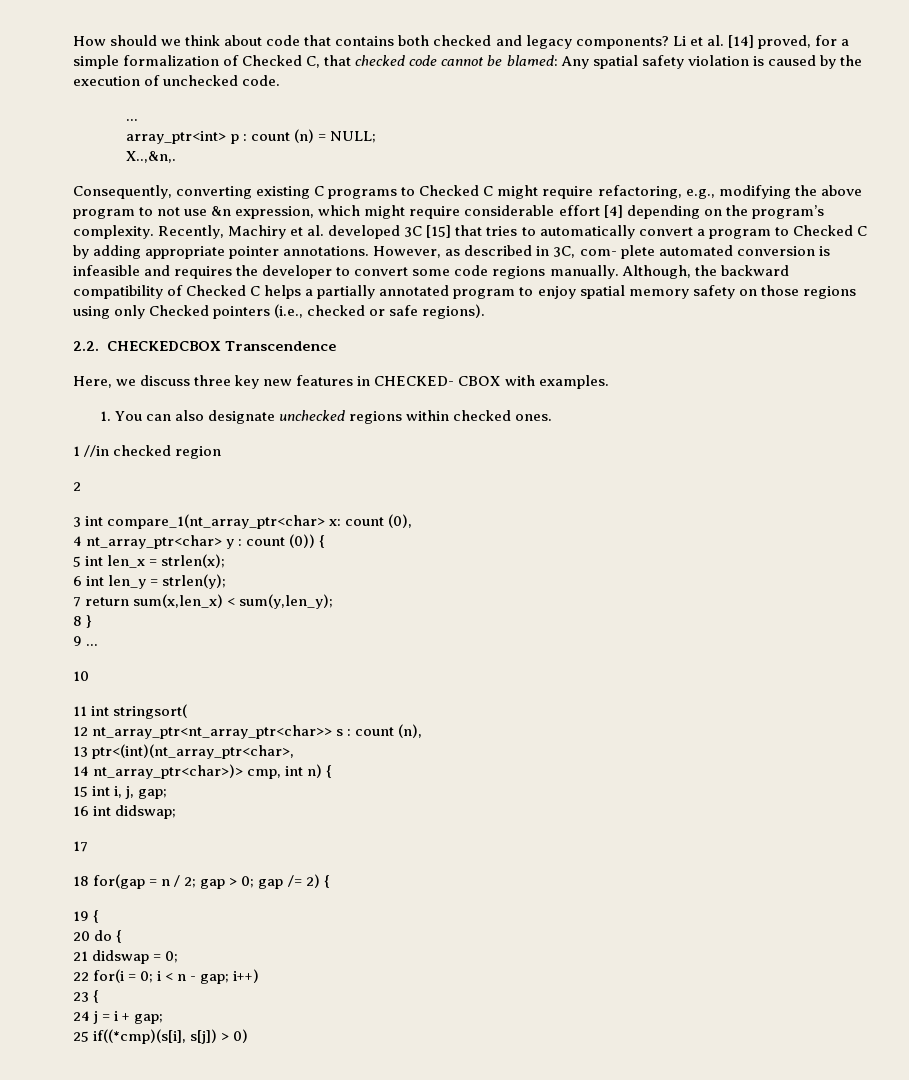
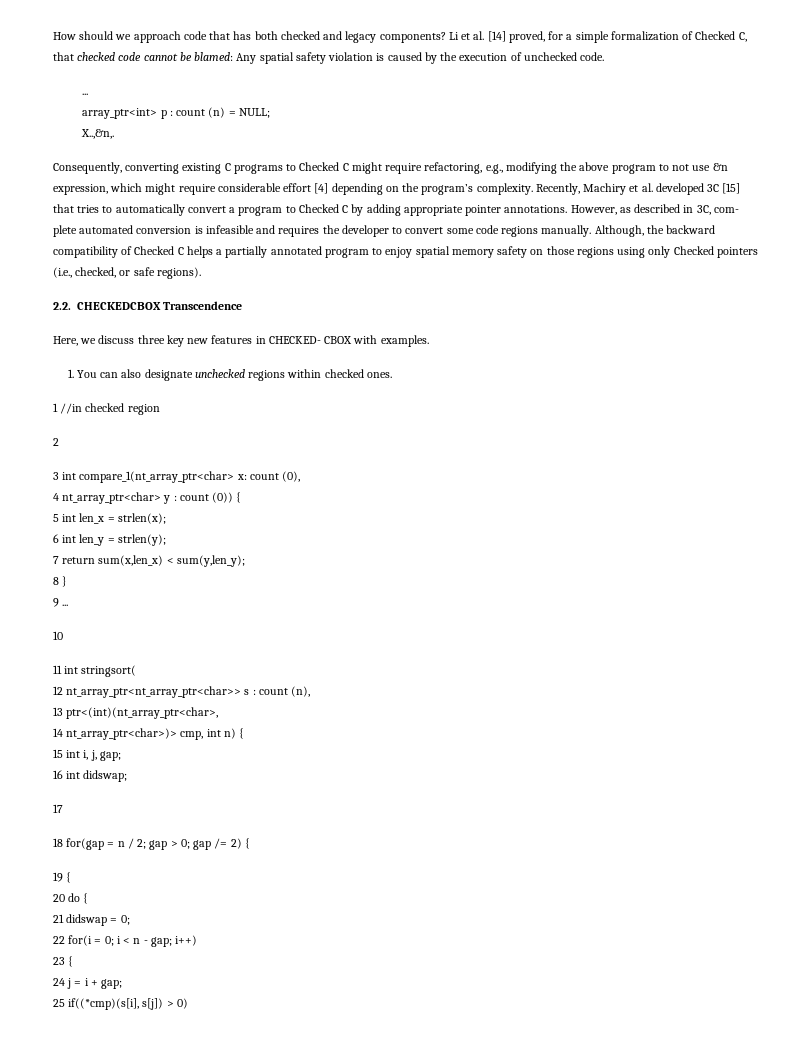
- How should we think about code that contains both checked and legacy components?
+ How should we approach code that has both checked and legacy components?
- Although, the backward compatibility of Checked C helps a partially annotated program to enjoy spatial memory safety on those regions using only Checked pointers (i.e., checked or safe regions).
+ Although, the backward compatibility of Checked C helps a partially annotated program to enjoy spatial memory safety on those regions using only Checked pointers (i.e., checked, or safe regions).

